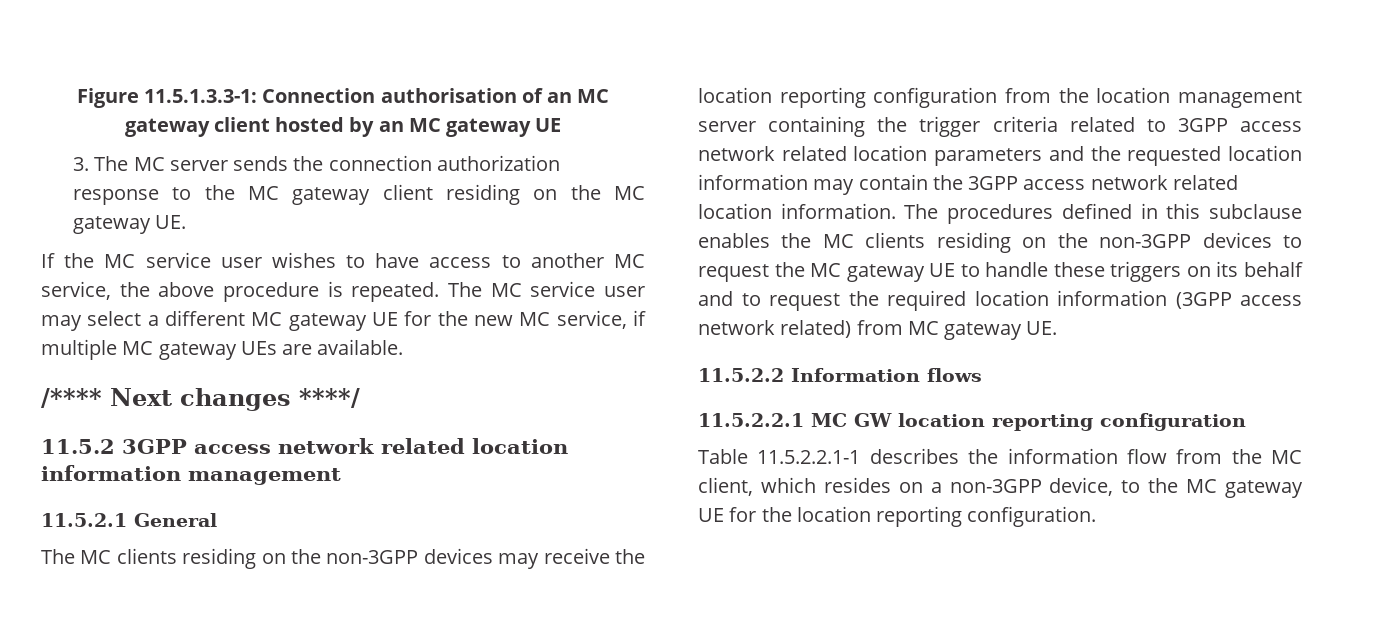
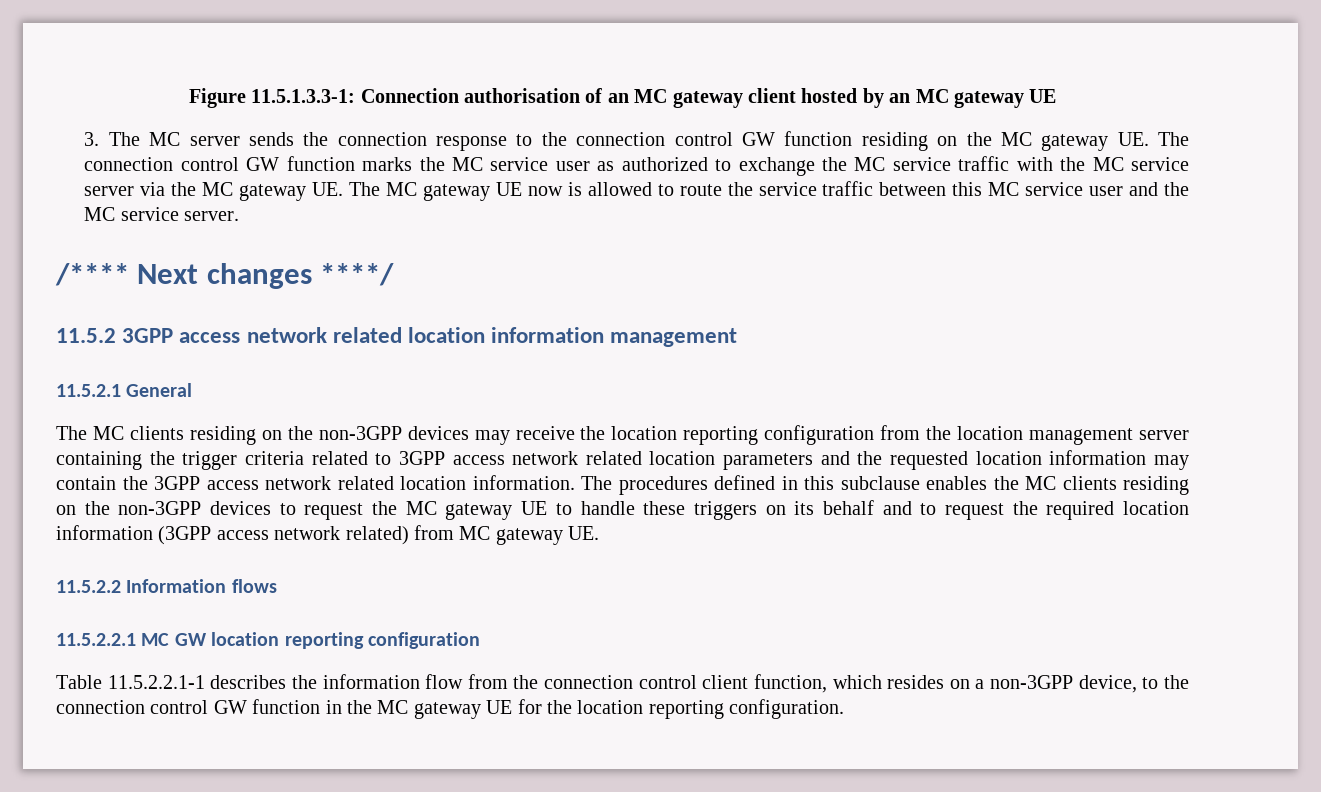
- 3. The MC server sends the connection authorization response to the MC gateway client residing on the MC gateway UE.
- If the MC service user wishes to have access to another MC service, the above procedure is repeated. The MC service user may select a different MC gateway UE for the new MC service, if multiple MC gateway UEs are available.
+ 3. The MC server sends the connection response to the connection control GW function residing on the MC gateway UE. The connection control GW function marks the MC service user as authorized to exchange the MC service traffic with the MC service server via the MC gateway UE. The MC gateway UE now is allowed to route the service traffic between this MC service user and the MC service server.
- Table 11.5.2.2.1-1 describes the information flow from the MC client, which resides on a non-3GPP device, to the MC gateway UE for the location reporting configuration.
+ Table 11.5.2.2.1-1 describes the information flow from the connection control client function, which resides on a non-3GPP device, to the connection control GW function in the MC gateway UE for the location reporting configuration.

